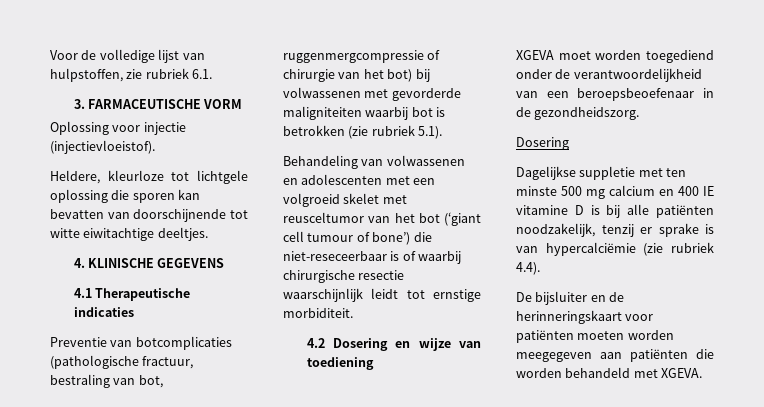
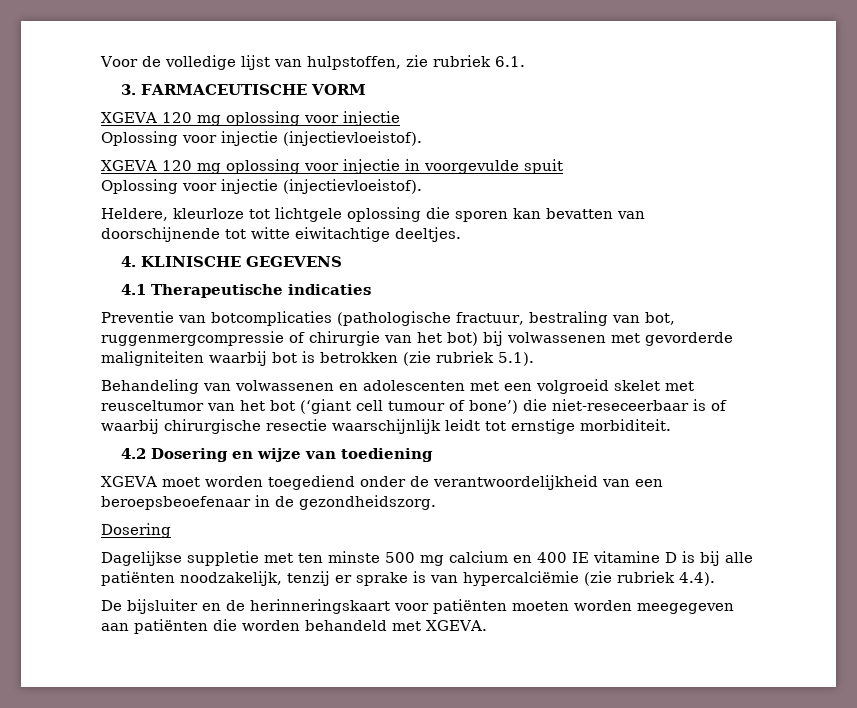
  3. FARMACEUTISCHE VORM
+ XGEVA 120 mg oplossing voor injectie
+ Oplossing voor injectie (injectievloeistof).
+ XGEVA 120 mg oplossing voor injectie in voorgevulde spuit

